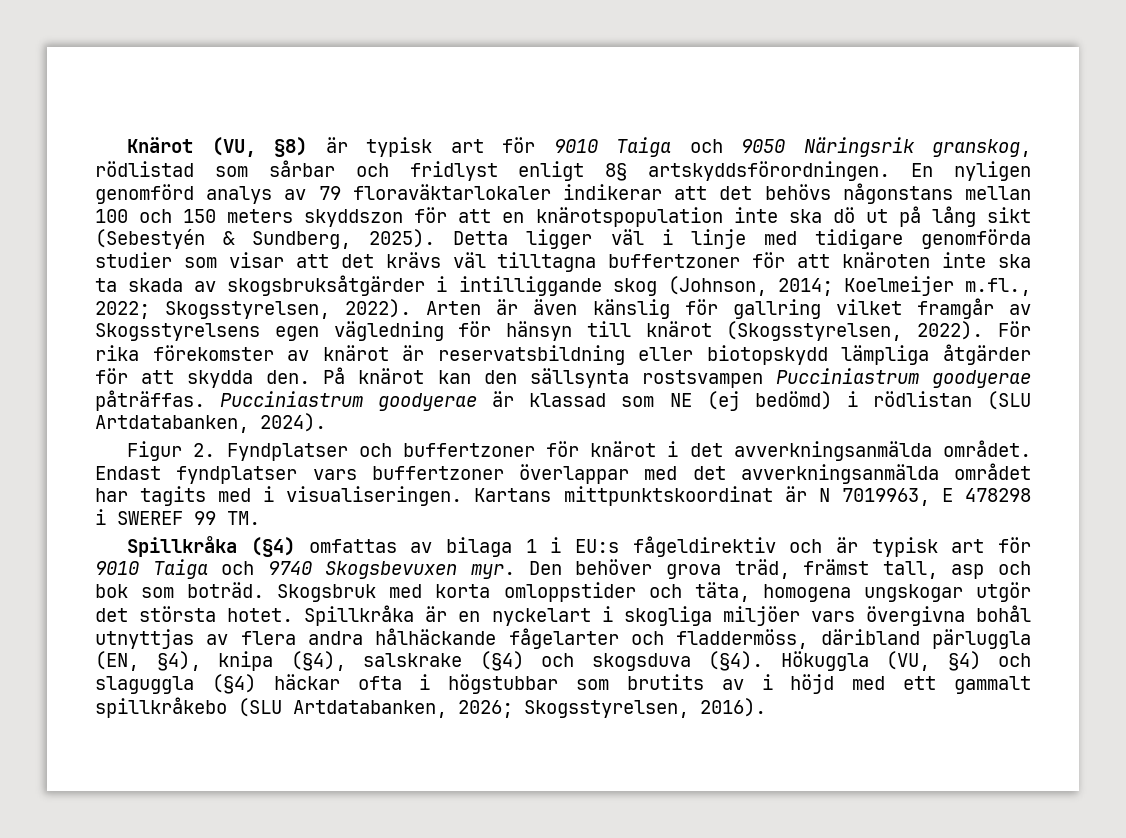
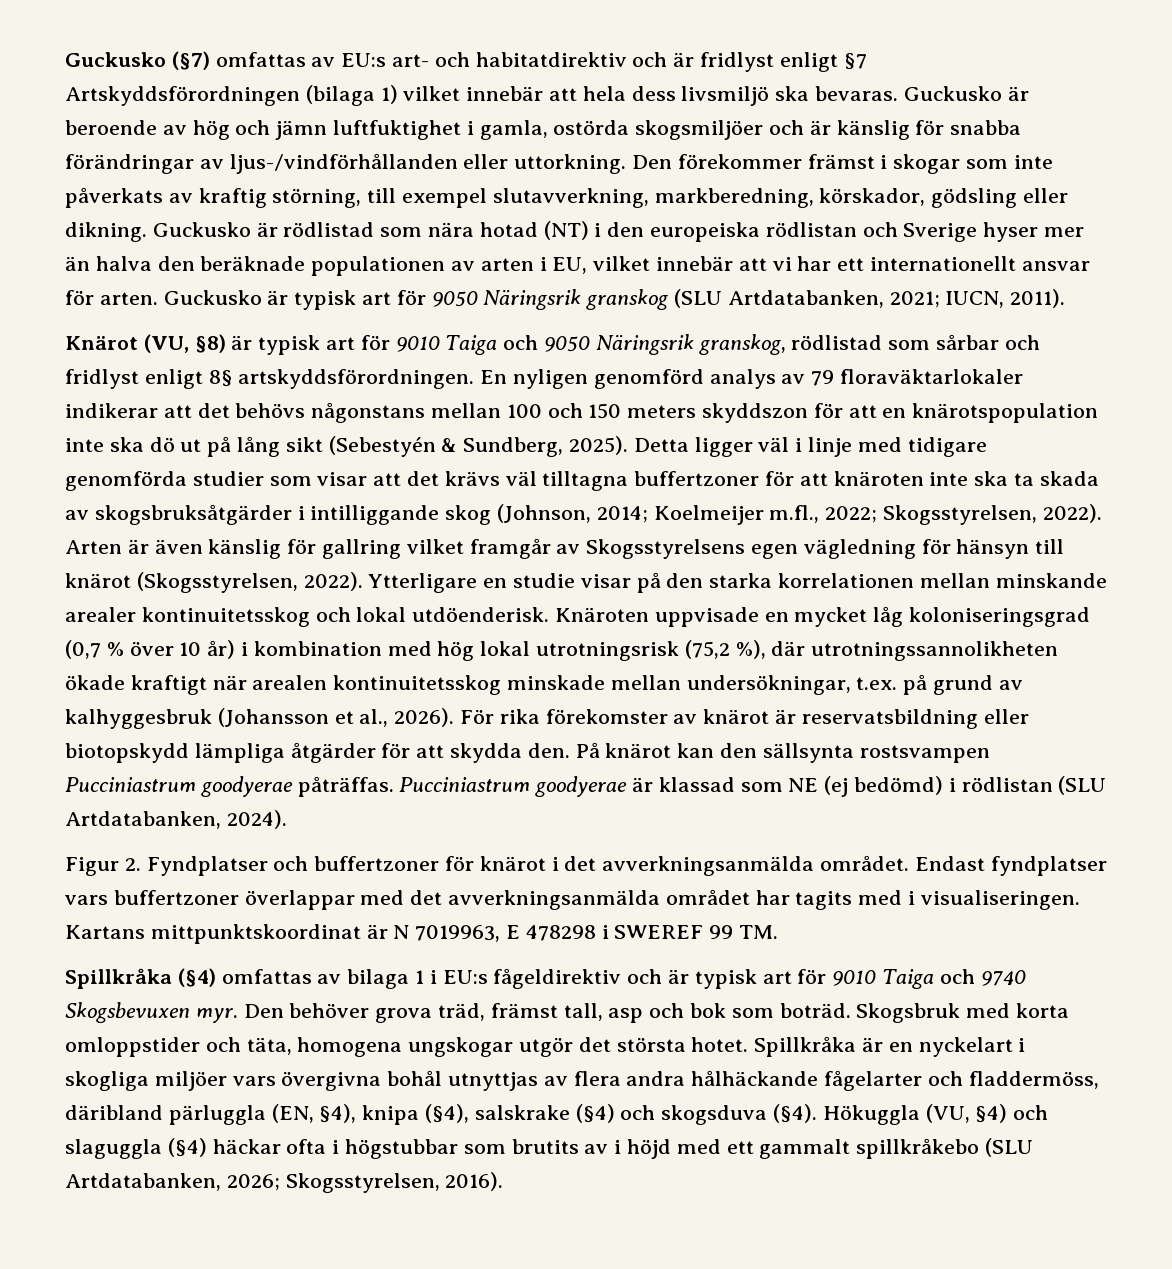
+ Guckusko (§7) omfattas av EU:s art- och habitatdirektiv och är fridlyst enligt §7 Artskyddsförordningen (bilaga 1) vilket innebär att hela dess livsmiljö ska bevaras. Guckusko är beroende av hög och jämn luftfuktighet i gamla, ostörda skogsmiljöer och är känslig för snabba förändringar av ljus-/vindförhållanden eller uttorkning. Den förekommer främst i skogar som inte påverkats av kraftig störning, till exempel slutavverkning, markberedning, körskador, gödsling eller dikning. Guckusko är rödlistad som nära hotad (NT) i den europeiska rödlistan och Sverige hyser mer än halva den beräknade populationen av arten i EU, vilket innebär att vi har ett internationellt ansvar för arten. Guckusko är typisk art för 9050 Näringsrik granskog (SLU Artdatabanken, 2021; IUCN, 2011).
+ Ytterligare en studie visar på den starka korrelationen mellan minskande arealer kontinuitetsskog och lokal utdöenderisk. Knäroten uppvisade en mycket låg koloniseringsgrad (0,7 % över 10 år) i kombination med hög lokal utrotningsrisk (75,2 %), där utrotningssannolikheten ökade kraftigt när arealen kontinuitetsskog minskade mellan undersökningar, t.ex. på grund av kalhyggesbruk (Johansson et al., 2026).

